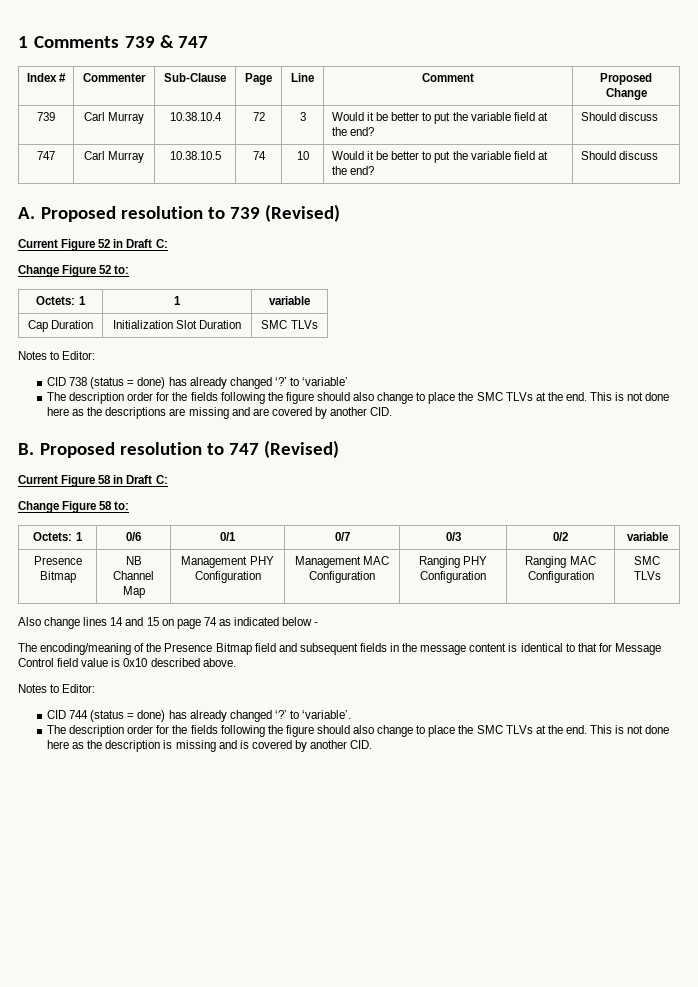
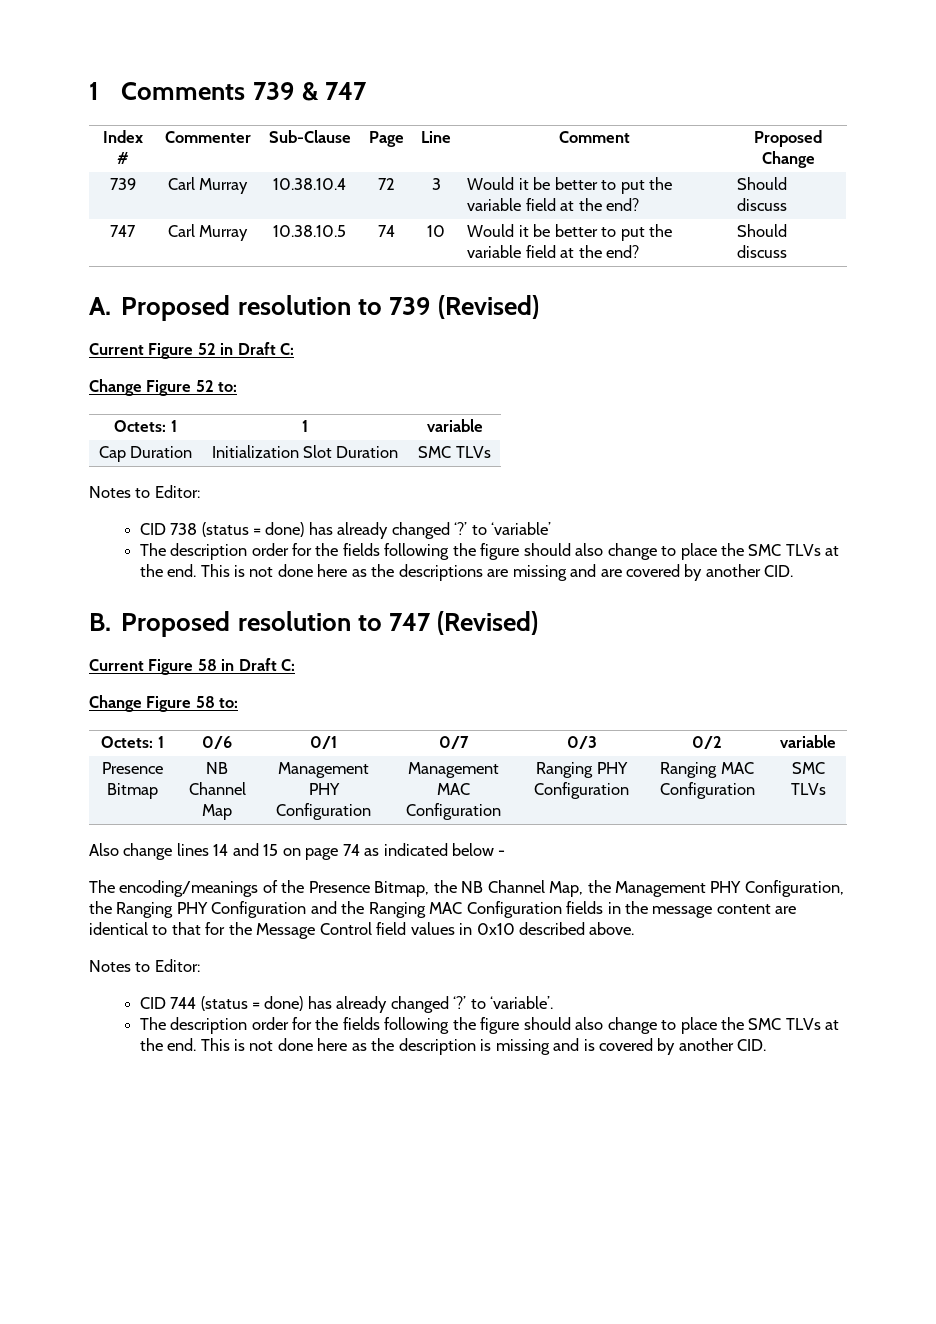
- The encoding/meaning of the Presence Bitmap field and subsequent fields in the message content is identical to that for Message Control field value is 0x10 described above.
+ The encoding/meanings of the Presence Bitmap, the NB Channel Map, the Management PHY Configuration, the Ranging PHY Configuration and the Ranging MAC Configuration fields in the message content are identical to that for the Message Control field values in 0x10 described above.

